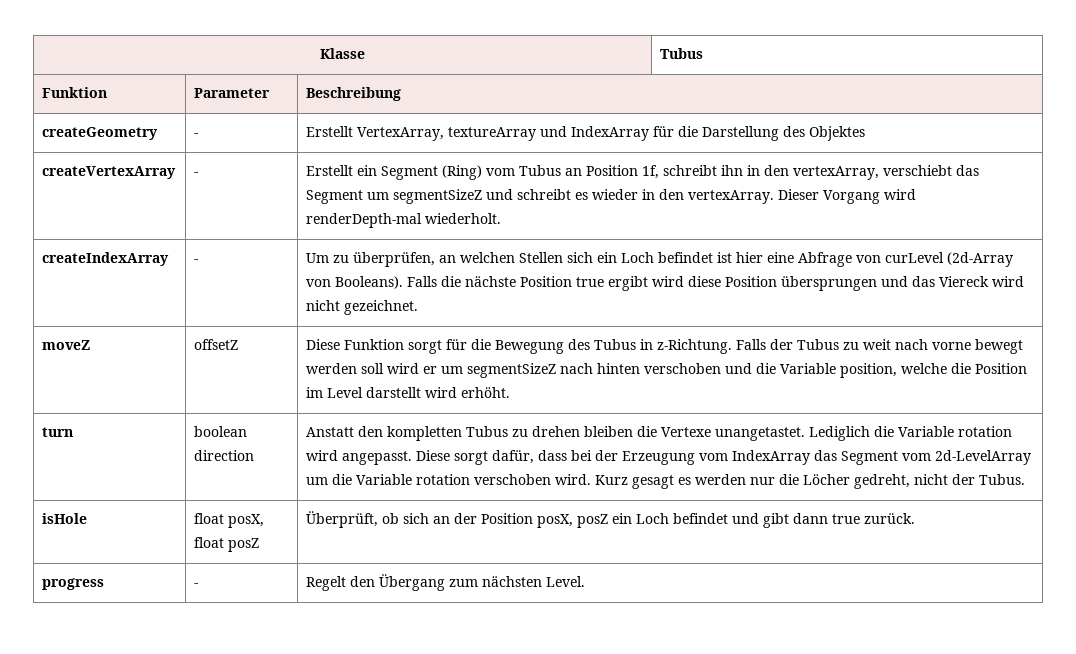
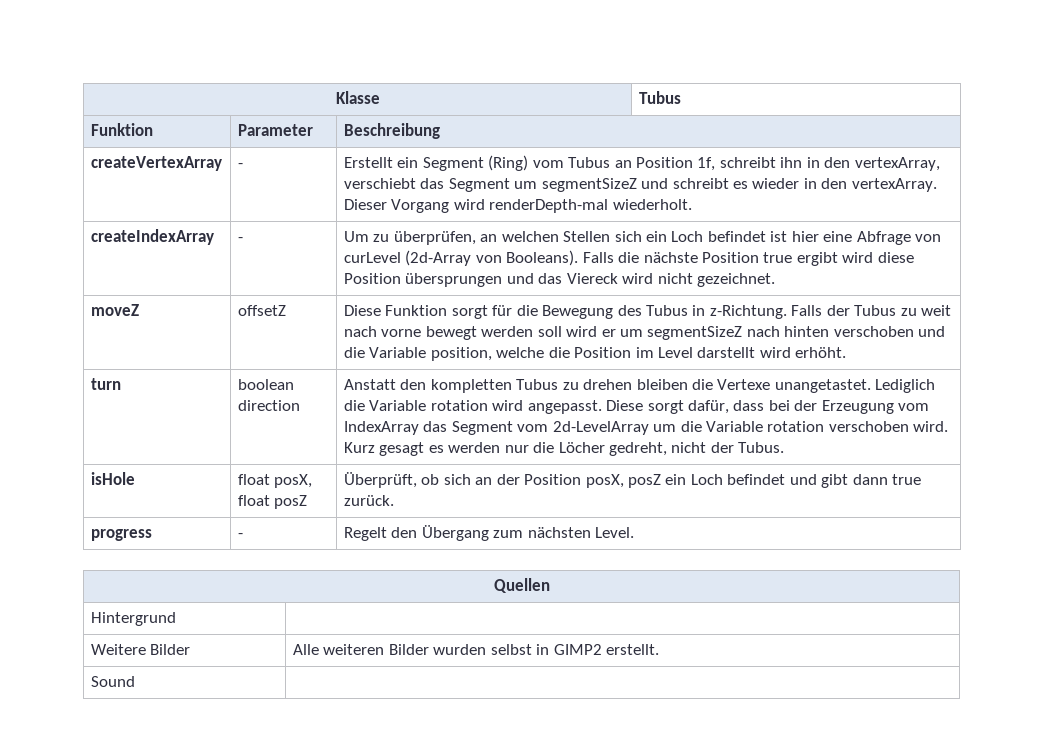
- createGeometry | - | Erstellt VertexArray, textureArray und IndexArray für die Darstellung des Objektes
+ Quellen
+ Hintergrund |
+ Weitere Bilder | Alle weiteren Bilder wurden selbst in GIMP2 erstellt.
+ Sound |

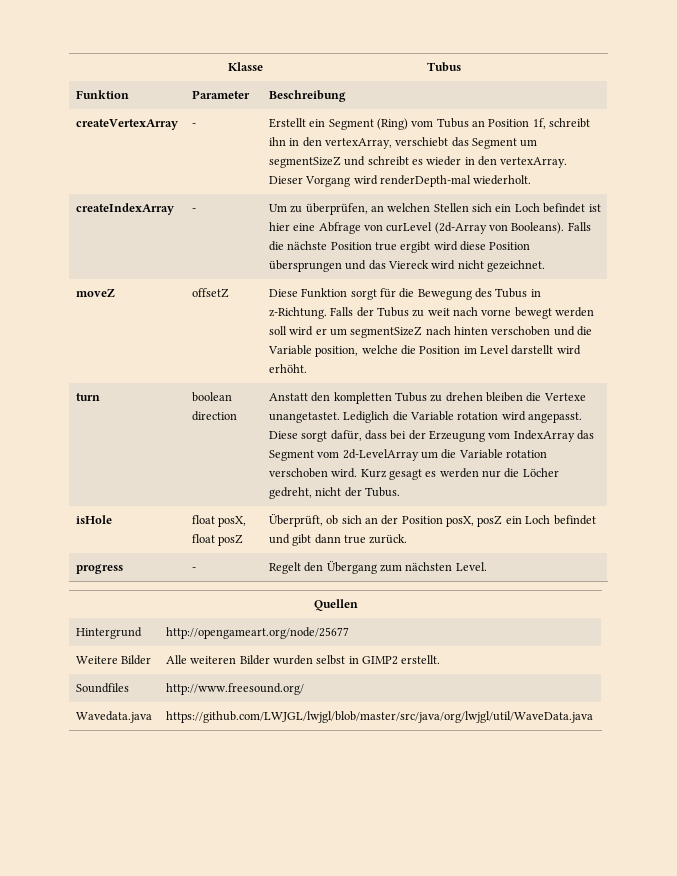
- Hintergrund |
+ Hintergrund | http://opengameart.org/node/25677
- Sound |
+ Soundfiles | http://www.freesound.org/
+ Wavedata.java | https://github.com/LWJGL/lwjgl/blob/master/src/java/org/lwjgl/util/WaveData.java

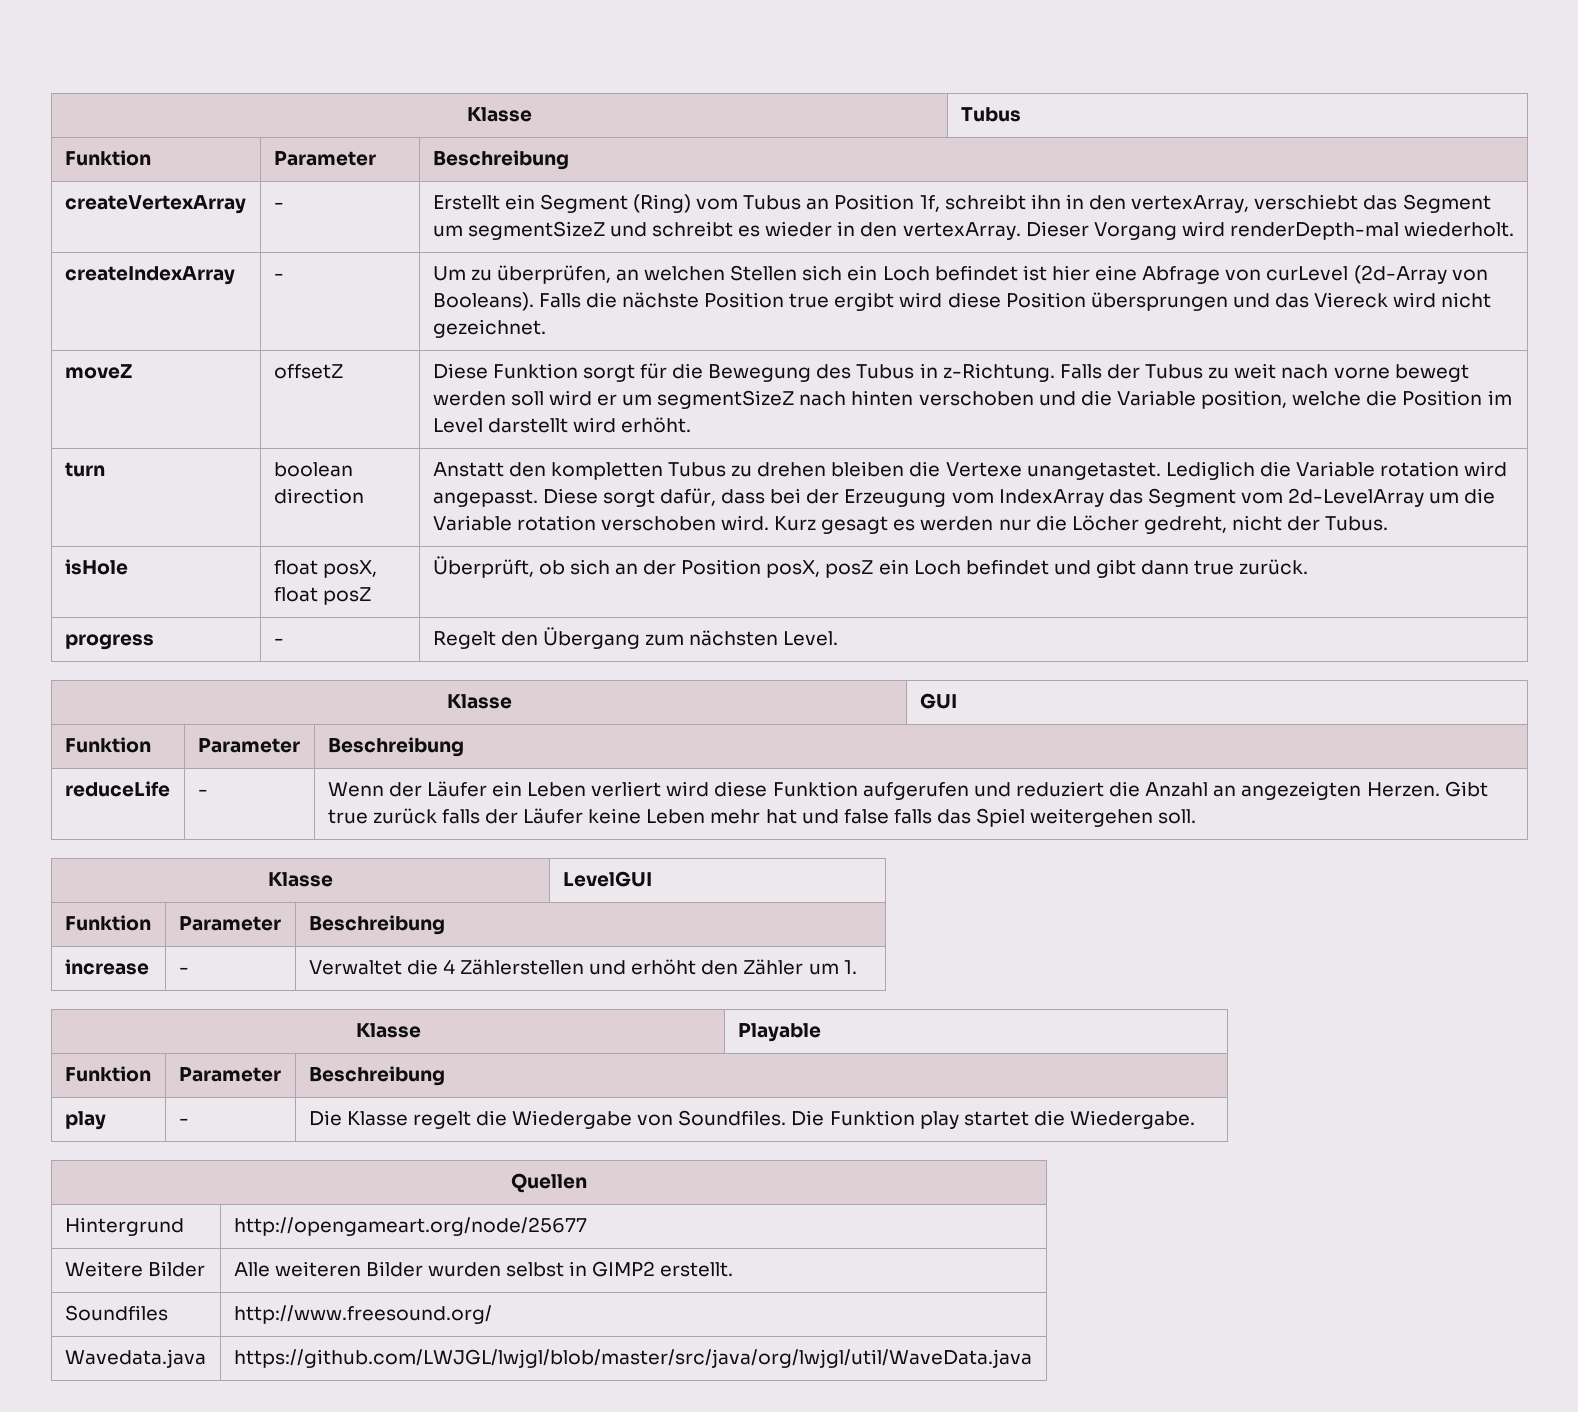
+ Klasse | GUI
+ Funktion | Parameter | Beschreibung
+ reduceLife | - | Wenn der Läufer ein Leben verliert wird diese Funktion aufgerufen und reduziert die Anzahl an angezeigten Herzen. Gibt true zurück falls der Läufer keine Leben mehr hat und false falls das Spiel weitergehen soll.
+ Klasse | LevelGUI
+ Funktion | Parameter | Beschreibung
+ increase | - | Verwaltet die 4 Zählerstellen und erhöht den Zähler um 1.
+ Klasse | Playable
+ Funktion | Parameter | Beschreibung
+ play | - | Die Klasse regelt die Wiedergabe von Soundfiles. Die Funktion play startet die Wiedergabe.

